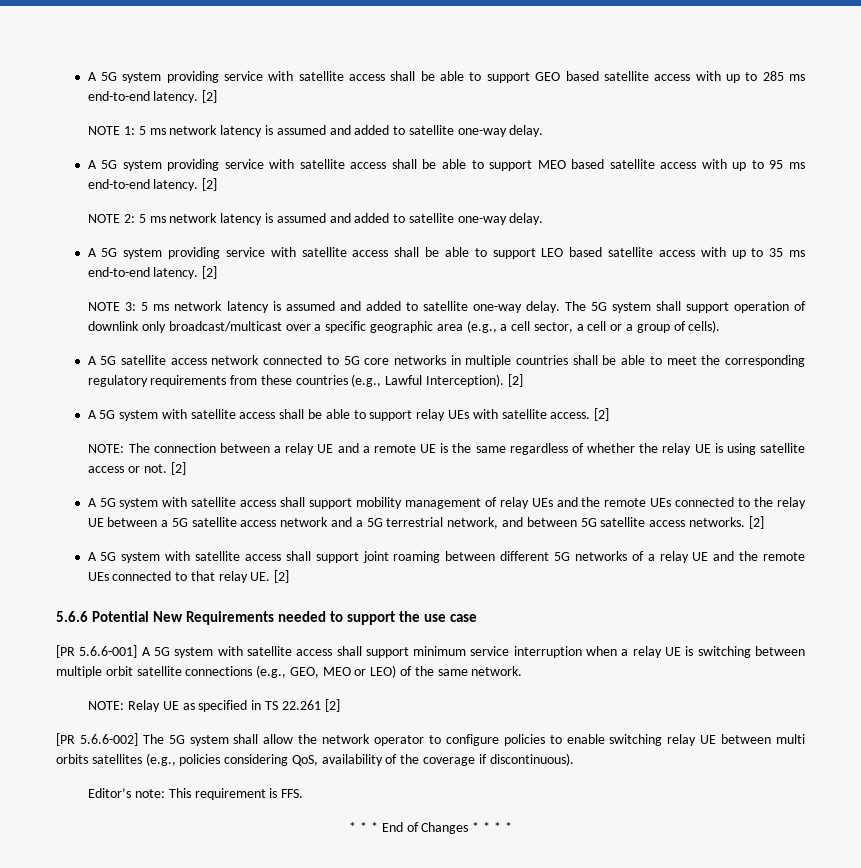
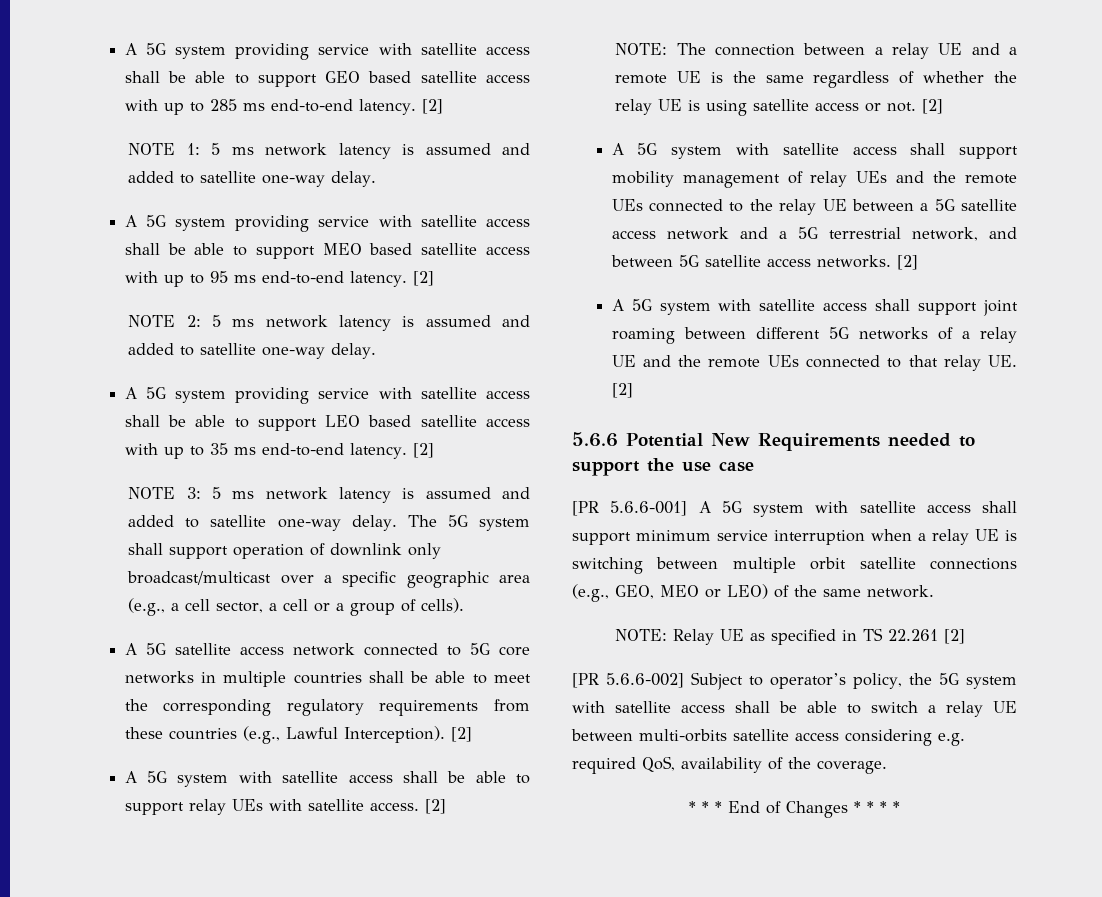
- [PR 5.6.6-002] The 5G system shall allow the network operator to configure policies to enable switching relay UE between multi orbits satellites (e.g., policies considering QoS, availability of the coverage if discontinuous).
- Editor’s note: This requirement is FFS.
+ [PR 5.6.6-002] Subject to operator’s policy, the 5G system with satellite access shall be able to switch a relay UE between multi-orbits satellite access considering e.g. required QoS, availability of the coverage.

